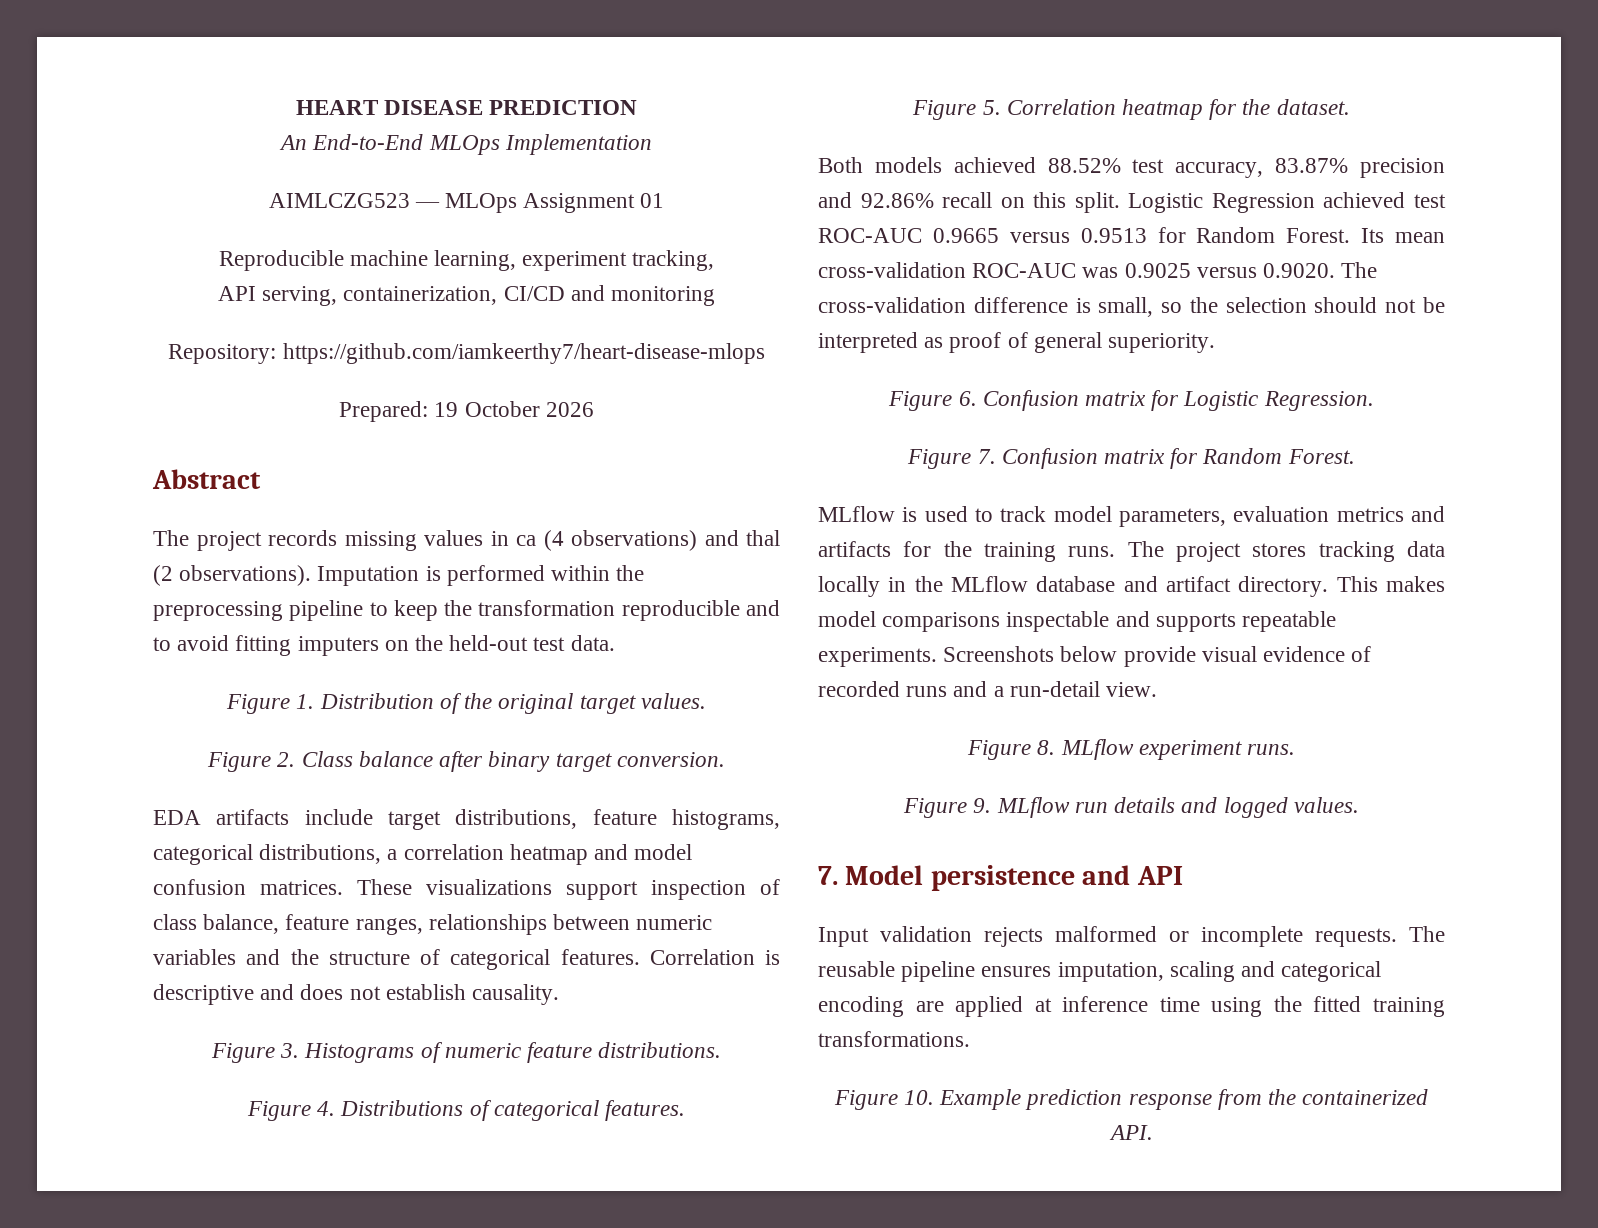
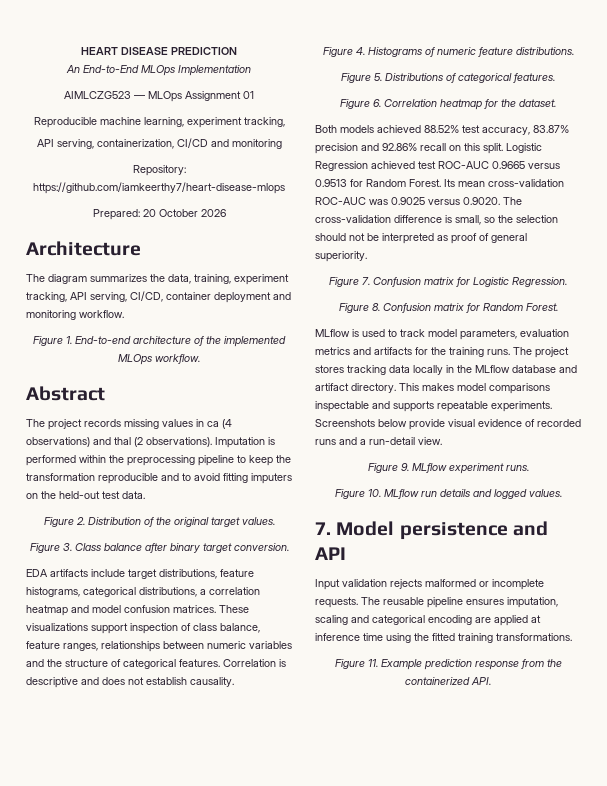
- Prepared: 19 October 2026
+ Prepared: 20 October 2026
+ Architecture
+ The diagram summarizes the data, training, experiment tracking, API serving, CI/CD, container deployment and monitoring workflow.
+ Figure 1. End-to-end architecture of the implemented MLOps workflow.
- Figure 1. Distribution of the original target values.
+ Figure 2. Distribution of the original target values.
- Figure 2. Class balance after binary target conversion.
+ Figure 3. Class balance after binary target conversion.
- Figure 3. Histograms of numeric feature distributions.
+ Figure 4. Histograms of numeric feature distributions.
- Figure 4. Distributions of categorical features.
+ Figure 5. Distributions of categorical features.
- Figure 5. Correlation heatmap for the dataset.
+ Figure 6. Correlation heatmap for the dataset.
- Figure 6. Confusion matrix for Logistic Regression.
+ Figure 7. Confusion matrix for Logistic Regression.
- Figure 7. Confusion matrix for Random Forest.
+ Figure 8. Confusion matrix for Random Forest.
- Figure 8. MLflow experiment runs.
+ Figure 9. MLflow experiment runs.
- Figure 9. MLflow run details and logged values.
+ Figure 10. MLflow run details and logged values.
- Figure 10. Example prediction response from the containerized API.
+ Figure 11. Example prediction response from the containerized API.

